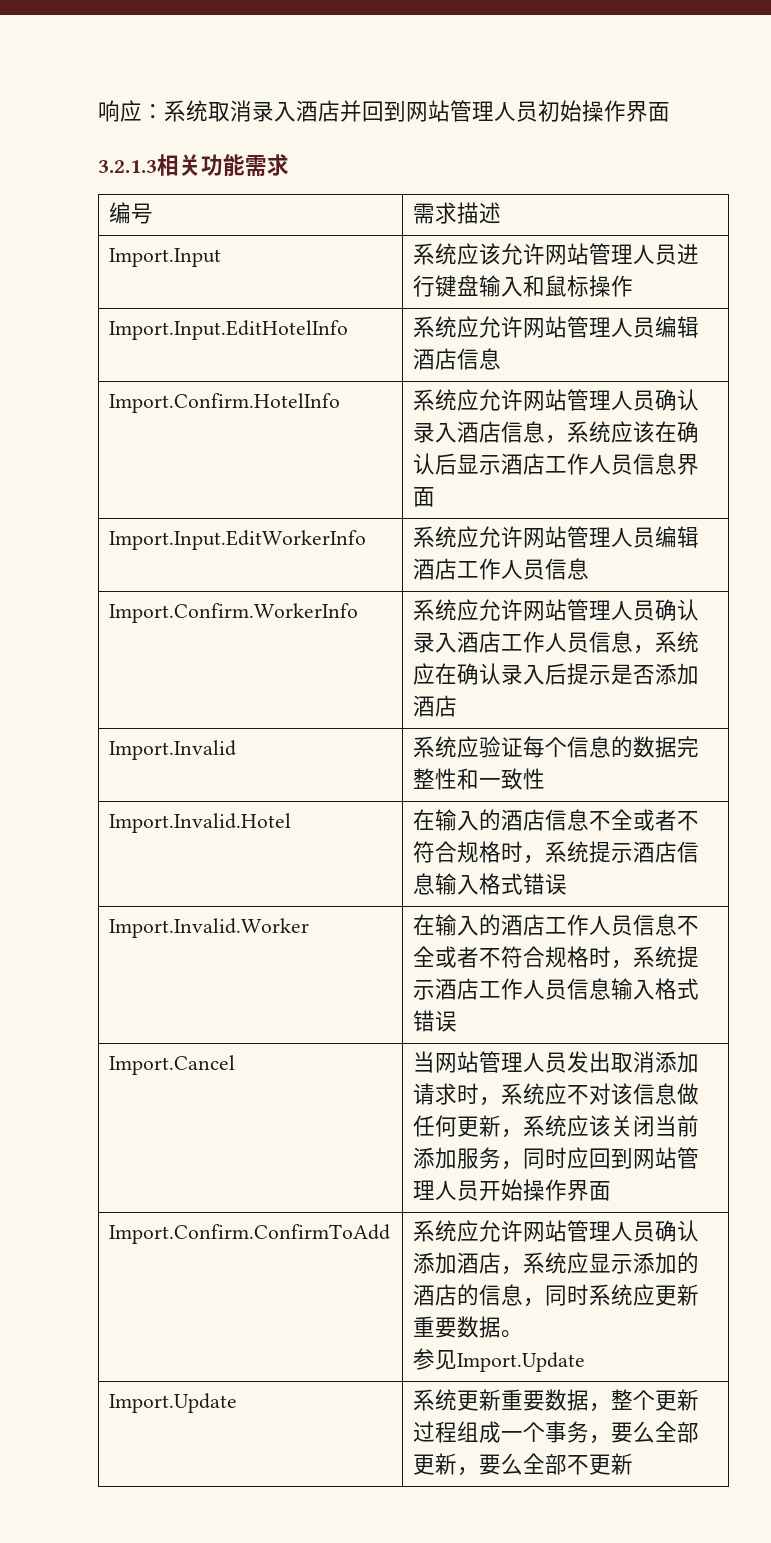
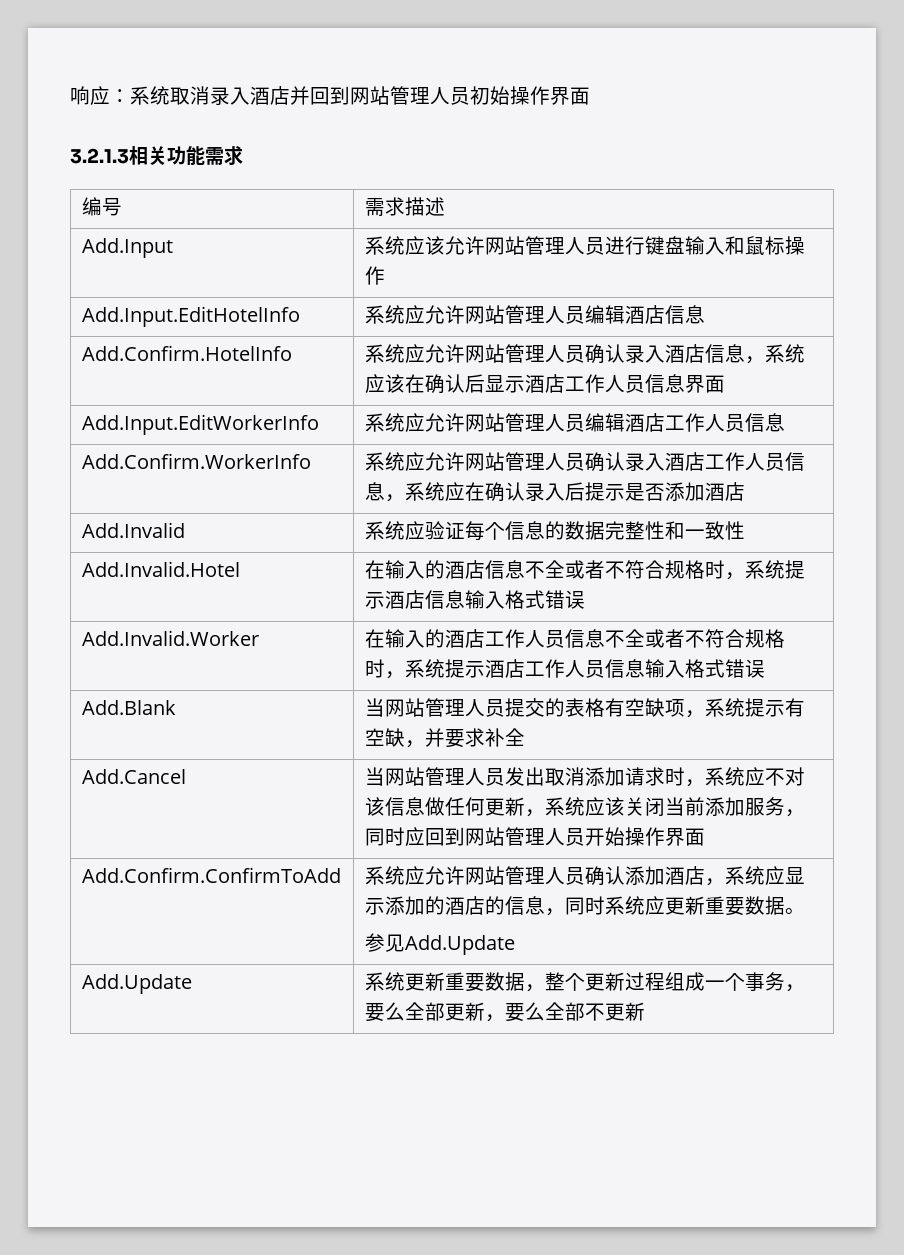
- Import.Input | 系统应该允许网站管理人员进行键盘输入和鼠标操作
+ Add.Input | 系统应该允许网站管理人员进行键盘输入和鼠标操作
- Import.Input.EditHotelInfo | 系统应允许网站管理人员编辑酒店信息
+ Add.Input.EditHotelInfo | 系统应允许网站管理人员编辑酒店信息
- Import.Confirm.HotelInfo | 系统应允许网站管理人员确认录入酒店信息，系统应该在确认后显示酒店工作人员信息界面
+ Add.Confirm.HotelInfo | 系统应允许网站管理人员确认录入酒店信息，系统应该在确认后显示酒店工作人员信息界面
- Import.Input.EditWorkerInfo | 系统应允许网站管理人员编辑酒店工作人员信息
+ Add.Input.EditWorkerInfo | 系统应允许网站管理人员编辑酒店工作人员信息
- Import.Confirm.WorkerInfo | 系统应允许网站管理人员确认录入酒店工作人员信息，系统应在确认录入后提示是否添加酒店
+ Add.Confirm.WorkerInfo | 系统应允许网站管理人员确认录入酒店工作人员信息，系统应在确认录入后提示是否添加酒店
- Import.Invalid | 系统应验证每个信息的数据完整性和一致性
+ Add.Invalid | 系统应验证每个信息的数据完整性和一致性
- Import.Invalid.Hotel | 在输入的酒店信息不全或者不符合规格时，系统提示酒店信息输入格式错误
+ Add.Invalid.Hotel | 在输入的酒店信息不全或者不符合规格时，系统提示酒店信息输入格式错误
- Import.Invalid.Worker | 在输入的酒店工作人员信息不全或者不符合规格时，系统提示酒店工作人员信息输入格式错误
+ Add.Invalid.Worker | 在输入的酒店工作人员信息不全或者不符合规格时，系统提示酒店工作人员信息输入格式错误
- Import.Cancel | 当网站管理人员发出取消添加请求时，系统应不对该信息做任何更新，系统应该关闭当前添加服务，同时应回到网站管理人员开始操作界面
+ Add.Blank | 当网站管理人员提交的表格有空缺项，系统提示有空缺，并要求补全
+ Add.Cancel | 当网站管理人员发出取消添加请求时，系统应不对该信息做任何更新，系统应该关闭当前添加服务，同时应回到网站管理人员开始操作界面
- Import.Confirm.ConfirmToAdd | 系统应允许网站管理人员确认添加酒店，系统应显示添加的酒店的信息，同时系统应更新重要数据。
- 参见Import.Update
- Import.Update | 系统更新重要数据，整个更新过程组成一个事务，要么全部更新，要么全部不更新
+ Add.Confirm.ConfirmToAdd | 系统应允许网站管理人员确认添加酒店，系统应显示添加的酒店的信息，同时系统应更新重要数据。
+ 参见Add.Update
+ Add.Update | 系统更新重要数据，整个更新过程组成一个事务，要么全部更新，要么全部不更新

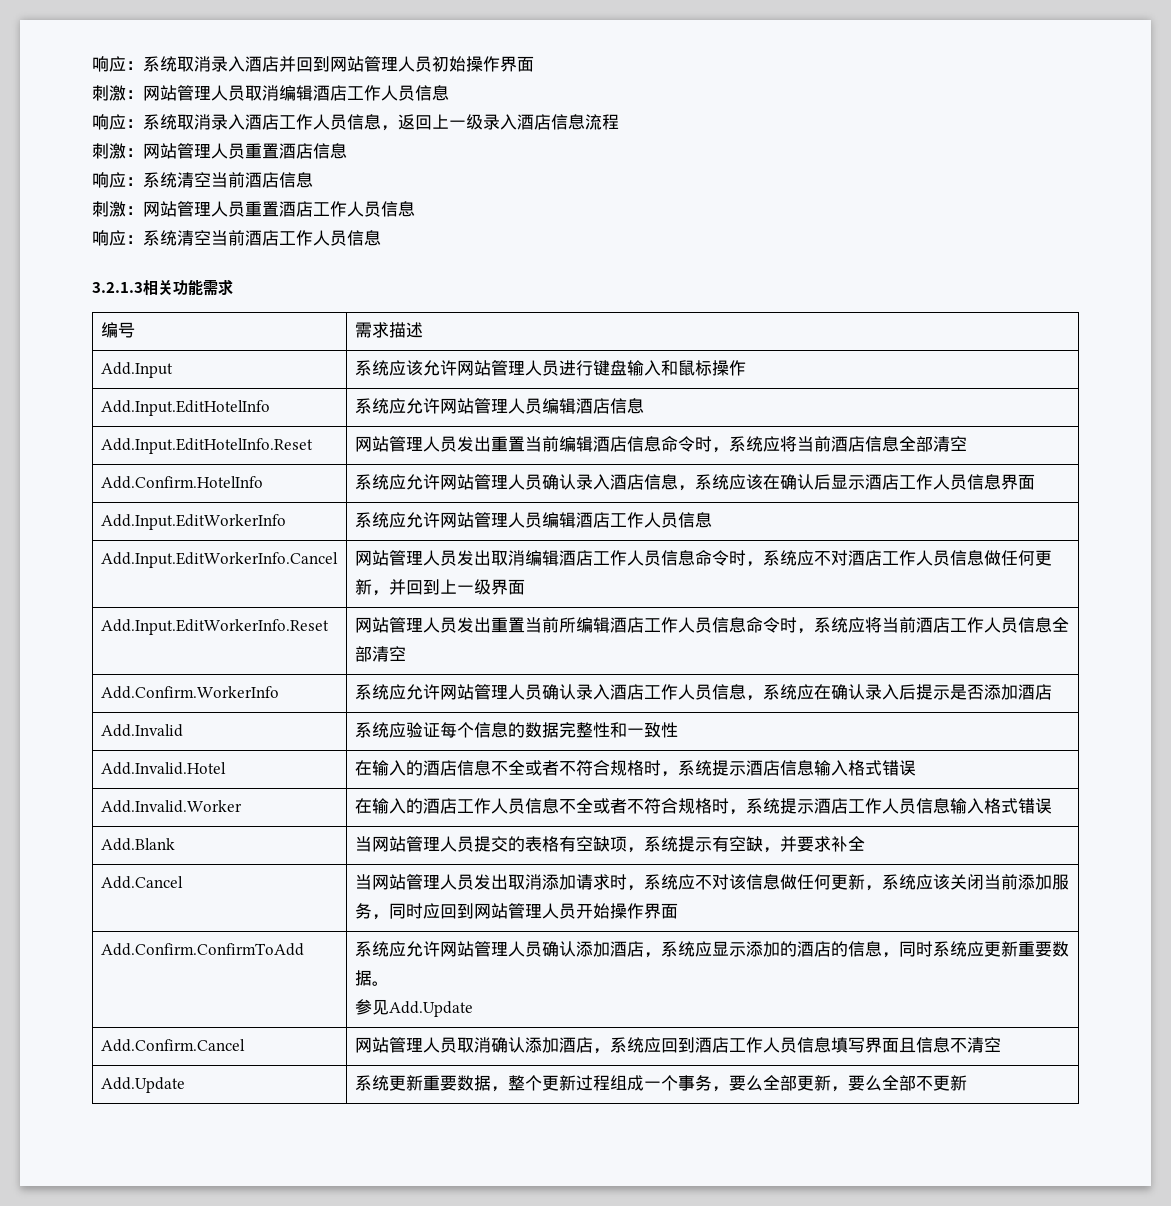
+ 刺激：网站管理人员取消编辑酒店工作人员信息
+ 响应：系统取消录入酒店工作人员信息，返回上一级录入酒店信息流程
+ 刺激：网站管理人员重置酒店信息
+ 响应：系统清空当前酒店信息
+ 刺激：网站管理人员重置酒店工作人员信息
+ 响应：系统清空当前酒店工作人员信息
+ Add.Input.EditHotelInfo.Reset | 网站管理人员发出重置当前编辑酒店信息命令时，系统应将当前酒店信息全部清空
+ Add.Input.EditWorkerInfo.Cancel | 网站管理人员发出取消编辑酒店工作人员信息命令时，系统应不对酒店工作人员信息做任何更新，并回到上一级界面
+ Add.Input.EditWorkerInfo.Reset | 网站管理人员发出重置当前所编辑酒店工作人员信息命令时，系统应将当前酒店工作人员信息全部清空
+ Add.Confirm.Cancel | 网站管理人员取消确认添加酒店，系统应回到酒店工作人员信息填写界面且信息不清空

